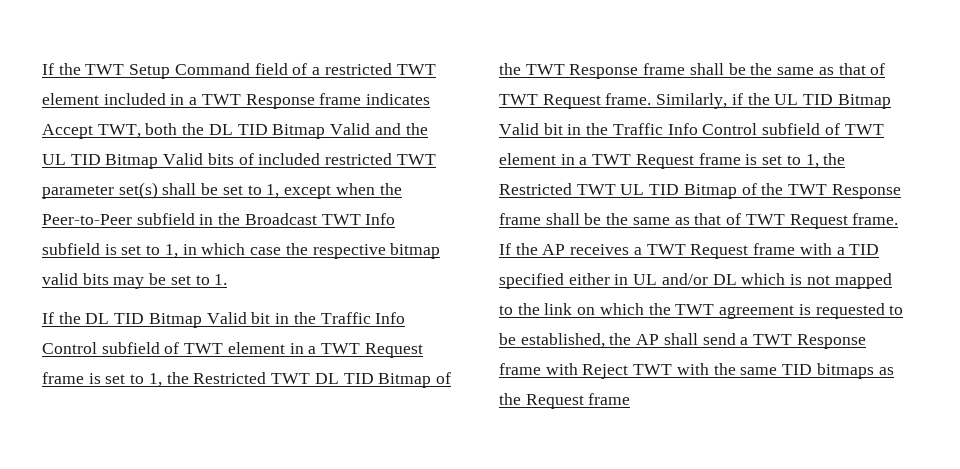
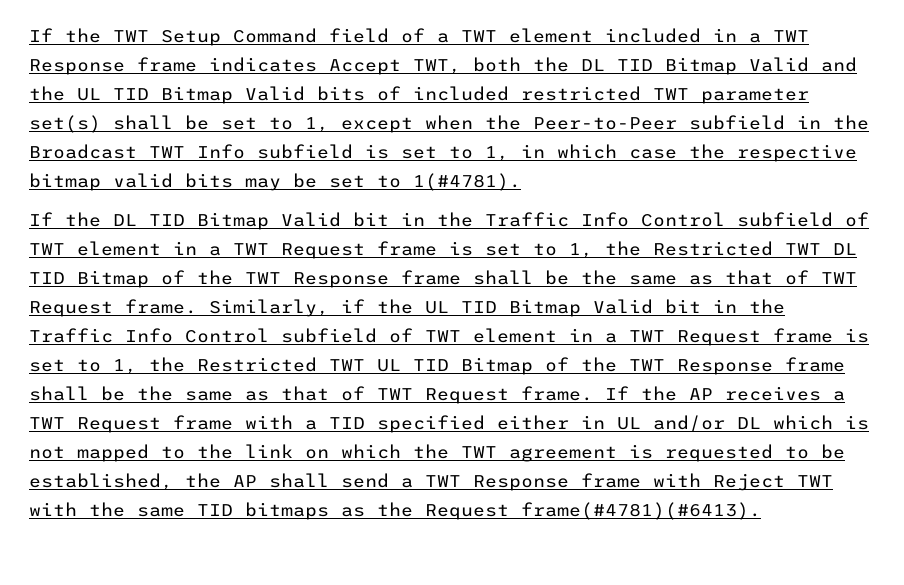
- If the TWT Setup Command field of a restricted TWT element included in a TWT Response frame indicates Accept TWT, both the DL TID Bitmap Valid and the UL TID Bitmap Valid bits of included restricted TWT parameter set(s) shall be set to 1, except when the Peer-to-Peer subfield in the Broadcast TWT Info subfield is set to 1, in which case the respective bitmap valid bits may be set to 1.
+ If the TWT Setup Command field of a TWT element included in a TWT Response frame indicates Accept TWT, both the DL TID Bitmap Valid and the UL TID Bitmap Valid bits of included restricted TWT parameter set(s) shall be set to 1, except when the Peer-to-Peer subfield in the Broadcast TWT Info subfield is set to 1, in which case the respective bitmap valid bits may be set to 1(#4781).
- If the AP receives a TWT Request frame with a TID specified either in UL and/or DL which is not mapped to the link on which the TWT agreement is requested to be established, the AP shall send a TWT Response frame with Reject TWT with the same TID bitmaps as the Request frame
+ If the AP receives a TWT Request frame with a TID specified either in UL and/or DL which is not mapped to the link on which the TWT agreement is requested to be established, the AP shall send a TWT Response frame with Reject TWT with the same TID bitmaps as the Request frame(#4781)(#6413).

